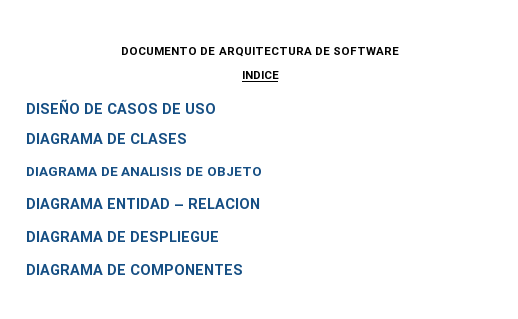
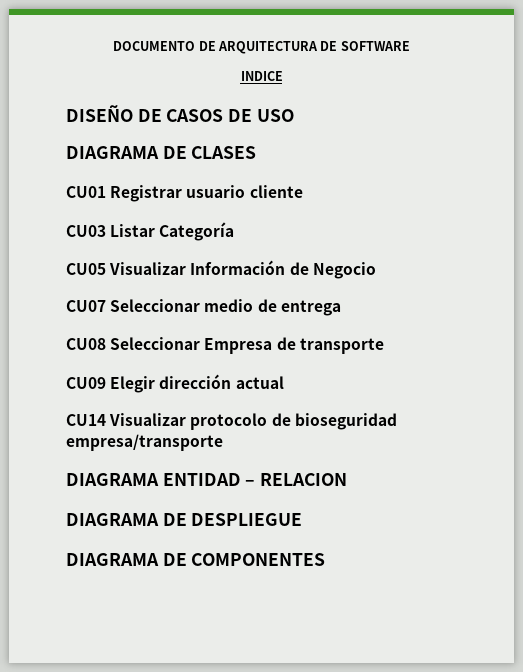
- DIAGRAMA DE ANALISIS DE OBJETO
+ CU01 Registrar usuario cliente
+ CU03 Listar Categoría
+ CU05 Visualizar Información de Negocio
+ CU07 Seleccionar medio de entrega
+ CU08 Seleccionar Empresa de transporte
+ CU09 Elegir dirección actual
+ CU14 Visualizar protocolo de bioseguridad empresa/transporte

